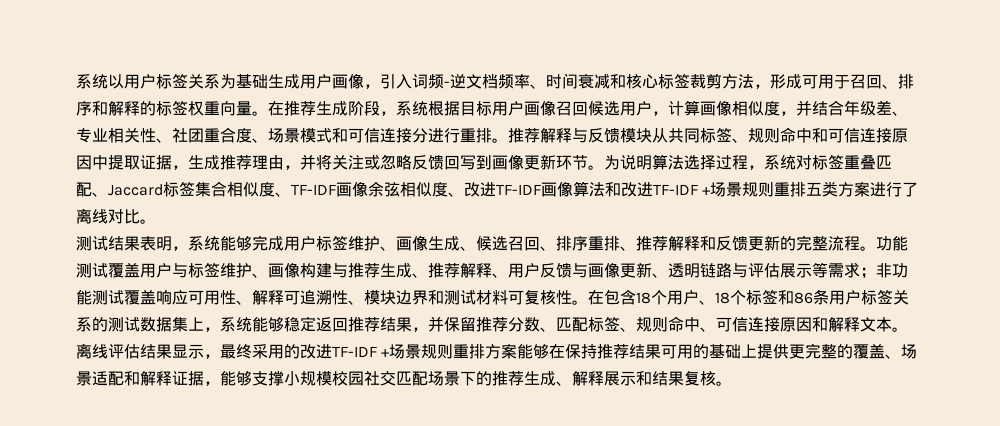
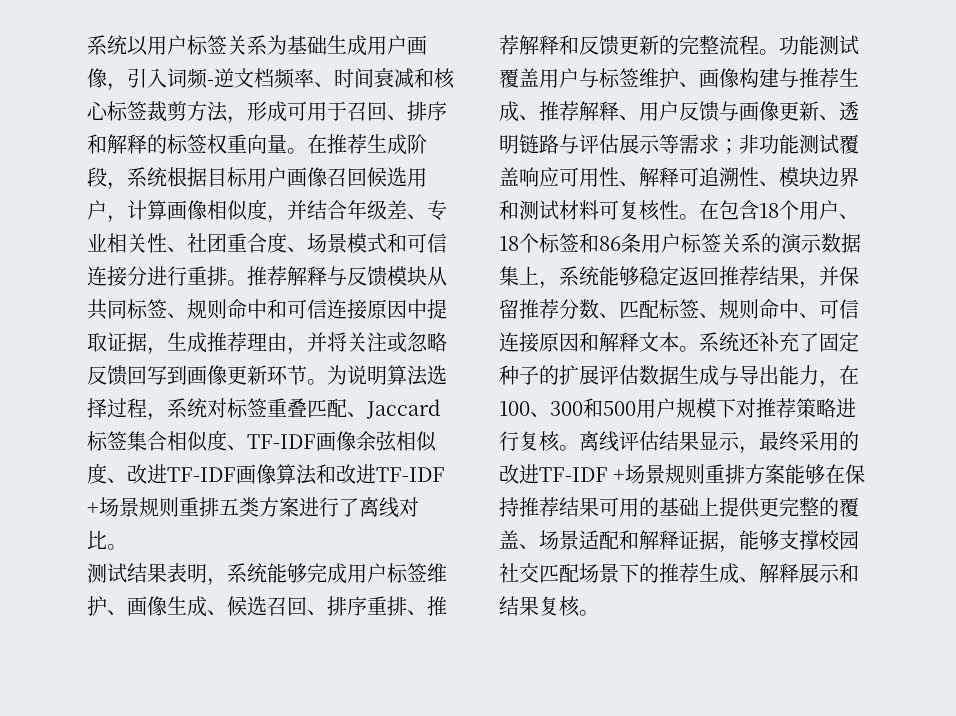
- 在包含18个用户、18个标签和86条用户标签关系的测试数据集上，系统能够稳定返回推荐结果，并保留推荐分数、匹配标签、规则命中、可信连接原因和解释文本。
+ 在包含18个用户、18个标签和86条用户标签关系的演示数据集上，系统能够稳定返回推荐结果，并保留推荐分数、匹配标签、规则命中、可信连接原因和解释文本。
+ 系统还补充了固定种子的扩展评估数据生成与导出能力，在100、300和500用户规模下对推荐策略进行复核。
- 离线评估结果显示，最终采用的改进TF-IDF +场景规则重排方案能够在保持推荐结果可用的基础上提供更完整的覆盖、场景适配和解释证据，能够支撑小规模校园社交匹配场景下的推荐生成、解释展示和结果复核。
+ 离线评估结果显示，最终采用的改进TF-IDF +场景规则重排方案能够在保持推荐结果可用的基础上提供更完整的覆盖、场景适配和解释证据，能够支撑校园社交匹配场景下的推荐生成、解释展示和结果复核。

